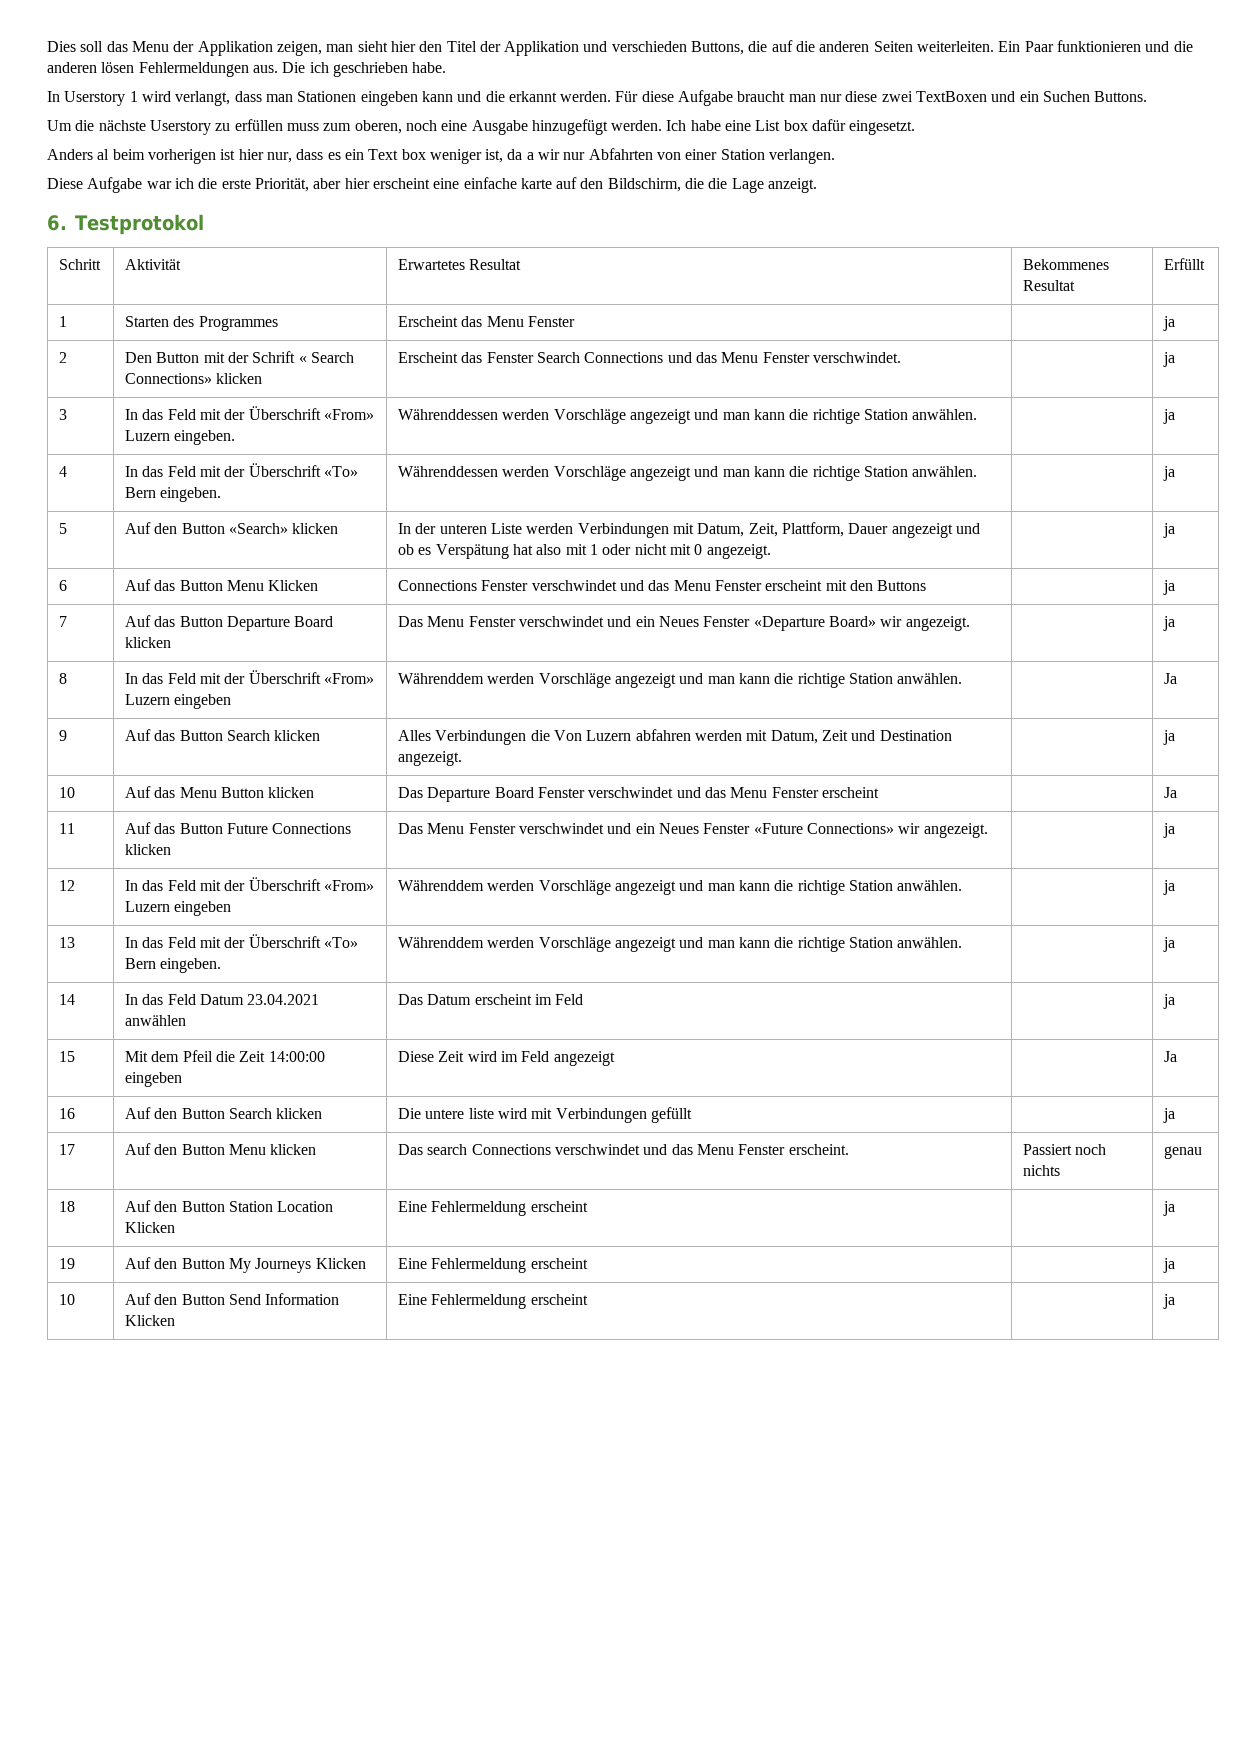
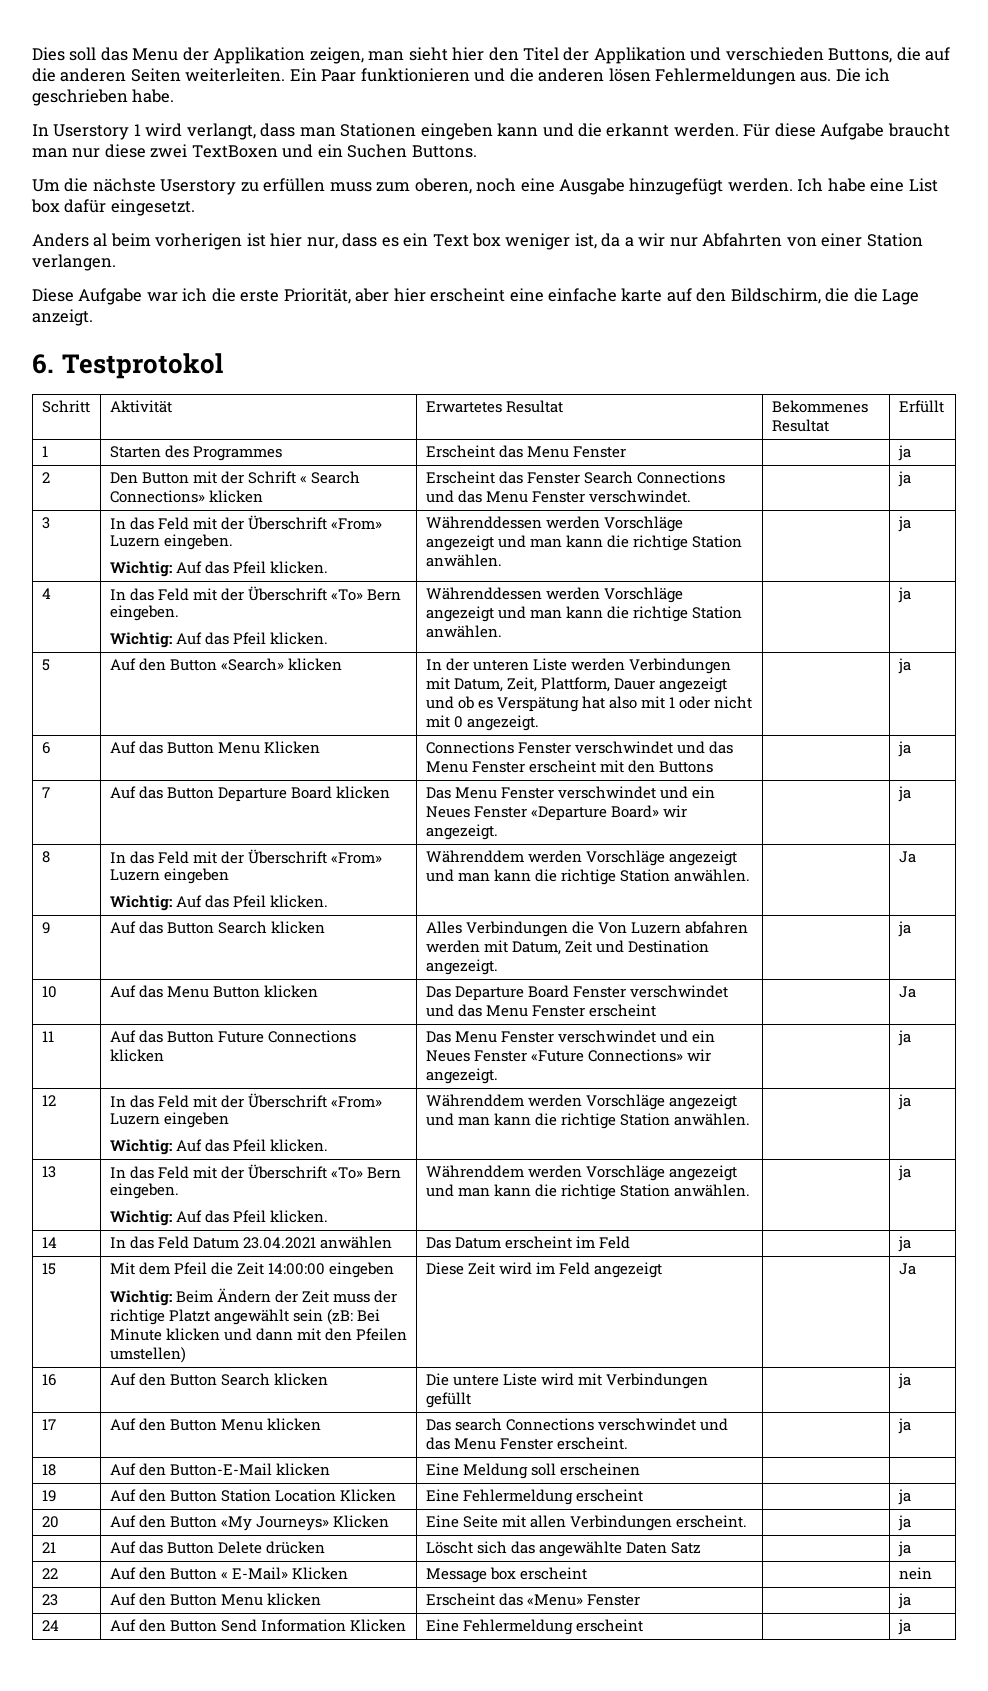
- 3 | In das Feld mit der Überschrift «From» Luzern eingeben. | Währenddessen werden Vorschläge angezeigt und man kann die richtige Station anwählen. | | ja
+ 3 | In das Feld mit der Überschrift «From» Luzern eingeben.
+ Wichtig: Auf das Pfeil klicken. | Währenddessen werden Vorschläge angezeigt und man kann die richtige Station anwählen. | | ja
- 4 | In das Feld mit der Überschrift «To» Bern eingeben. | Währenddessen werden Vorschläge angezeigt und man kann die richtige Station anwählen. | | ja
+ 4 | In das Feld mit der Überschrift «To» Bern eingeben.
+ Wichtig: Auf das Pfeil klicken. | Währenddessen werden Vorschläge angezeigt und man kann die richtige Station anwählen. | | ja
- 8 | In das Feld mit der Überschrift «From» Luzern eingeben | Währenddem werden Vorschläge angezeigt und man kann die richtige Station anwählen. | | Ja
+ 8 | In das Feld mit der Überschrift «From» Luzern eingeben
+ Wichtig: Auf das Pfeil klicken. | Währenddem werden Vorschläge angezeigt und man kann die richtige Station anwählen. | | Ja
- 12 | In das Feld mit der Überschrift «From» Luzern eingeben | Währenddem werden Vorschläge angezeigt und man kann die richtige Station anwählen. | | ja
+ 12 | In das Feld mit der Überschrift «From» Luzern eingeben
+ Wichtig: Auf das Pfeil klicken. | Währenddem werden Vorschläge angezeigt und man kann die richtige Station anwählen. | | ja
- 13 | In das Feld mit der Überschrift «To» Bern eingeben. | Währenddem werden Vorschläge angezeigt und man kann die richtige Station anwählen. | | ja
+ 13 | In das Feld mit der Überschrift «To» Bern eingeben.
+ Wichtig: Auf das Pfeil klicken. | Währenddem werden Vorschläge angezeigt und man kann die richtige Station anwählen. | | ja
- 15 | Mit dem Pfeil die Zeit 14:00:00 eingeben | Diese Zeit wird im Feld angezeigt | | Ja
+ 15 | Mit dem Pfeil die Zeit 14:00:00 eingeben
+ Wichtig: Beim Ändern der Zeit muss der richtige Platzt angewählt sein (zB: Bei Minute klicken und dann mit den Pfeilen umstellen) | Diese Zeit wird im Feld angezeigt | | Ja
- 16 | Auf den Button Search klicken | Die untere liste wird mit Verbindungen gefüllt | | ja
+ 16 | Auf den Button Search klicken | Die untere Liste wird mit Verbindungen gefüllt | | ja
- 17 | Auf den Button Menu klicken | Das search Connections verschwindet und das Menu Fenster erscheint. | Passiert noch nichts | genau
- 18 | Auf den Button Station Location Klicken | Eine Fehlermeldung erscheint | | ja
+ 17 | Auf den Button Menu klicken | Das search Connections verschwindet und das Menu Fenster erscheint. | | ja
+ 18 | Auf den Button-E-Mail klicken | Eine Meldung soll erscheinen | |
+ 19 | Auf den Button Station Location Klicken | Eine Fehlermeldung erscheint | | ja
- 19 | Auf den Button My Journeys Klicken | Eine Fehlermeldung erscheint | | ja
- 10 | Auf den Button Send Information Klicken | Eine Fehlermeldung erscheint | | ja
+ 20 | Auf den Button «My Journeys» Klicken | Eine Seite mit allen Verbindungen erscheint. | | ja
+ 21 | Auf das Button Delete drücken | Löscht sich das angewählte Daten Satz | | ja
+ 22 | Auf den Button « E-Mail» Klicken | Message box erscheint | | nein
+ 23 | Auf den Button Menu klicken | Erscheint das «Menu» Fenster | | ja
+ 24 | Auf den Button Send Information Klicken | Eine Fehlermeldung erscheint | | ja

